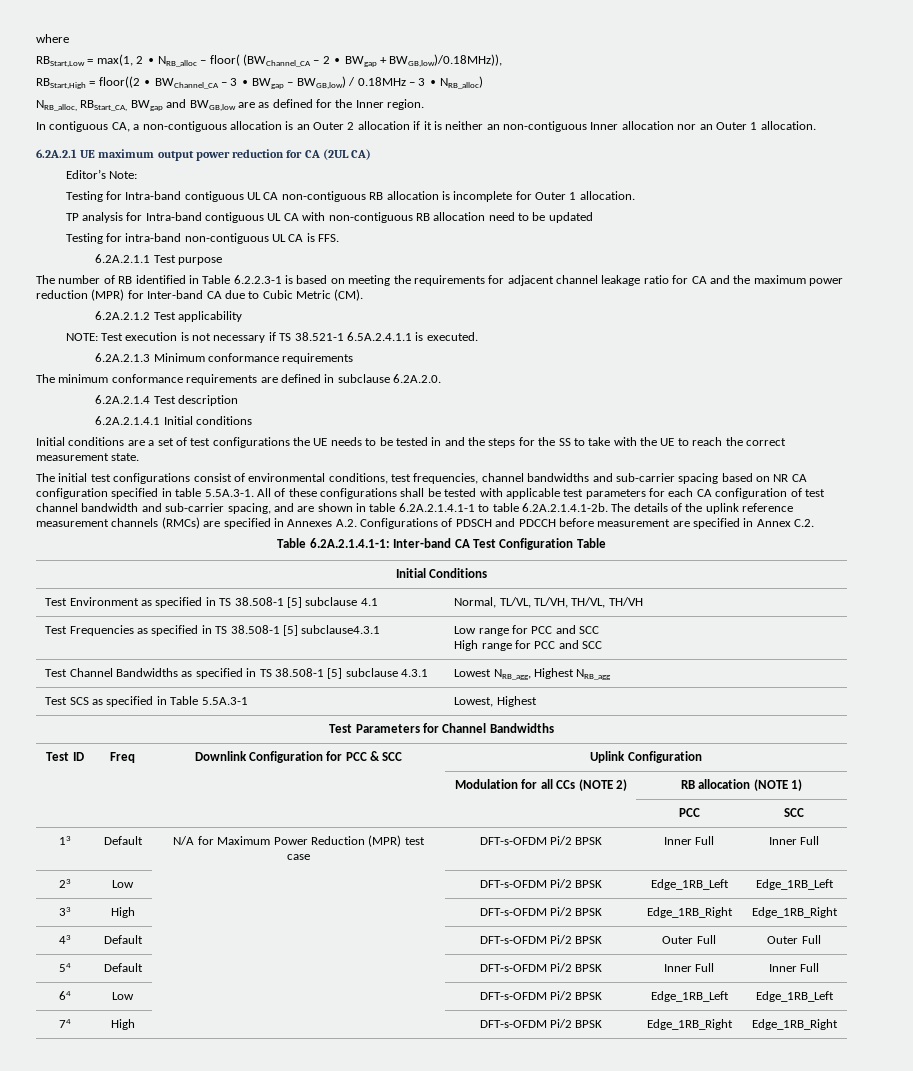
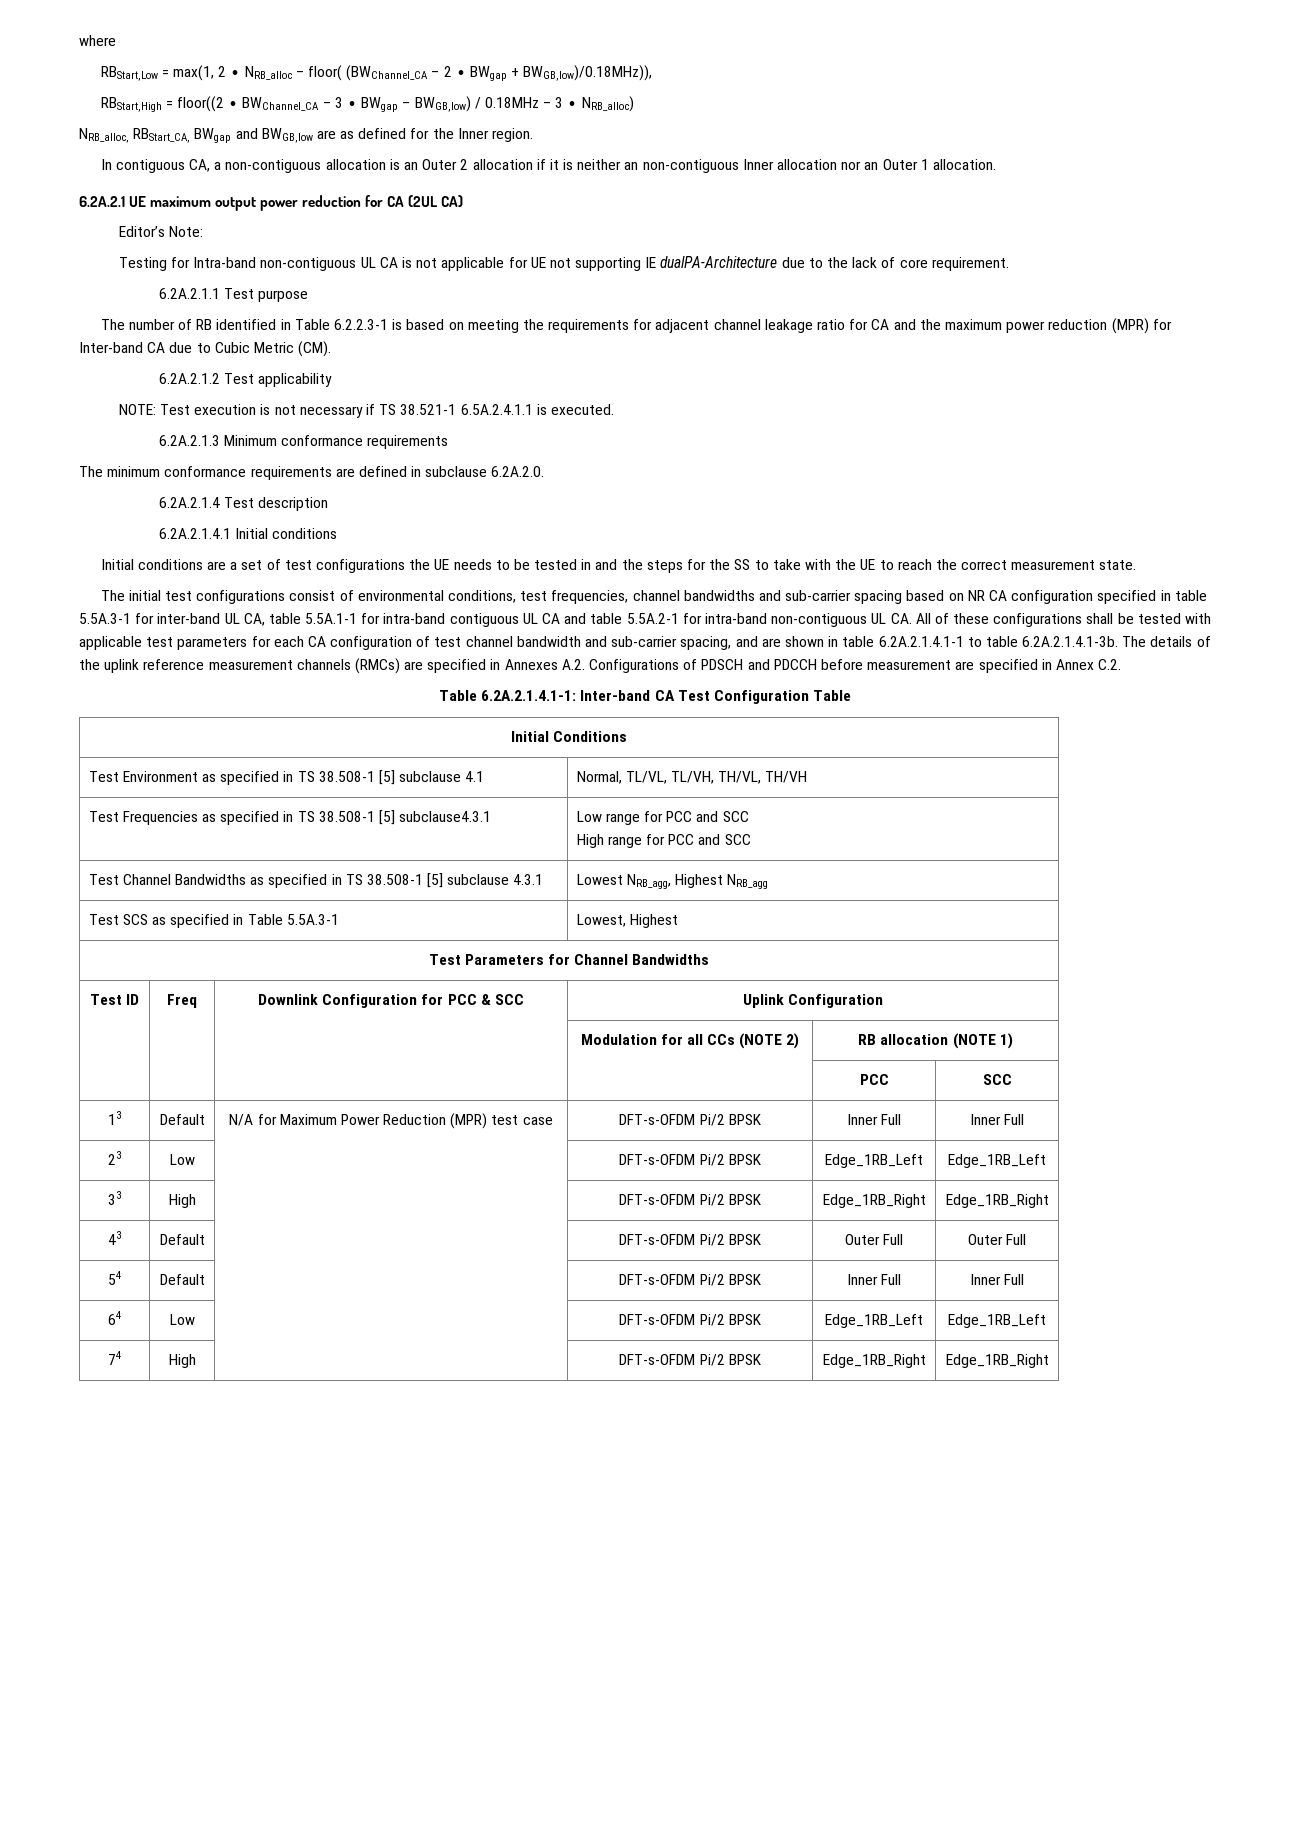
- Testing for Intra-band contiguous UL CA non-contiguous RB allocation is incomplete for Outer 1 allocation.
- TP analysis for Intra-band contiguous UL CA with non-contiguous RB allocation need to be updated
- Testing for intra-band non-contiguous UL CA is FFS.
+ Testing for Intra-band non-contiguous UL CA is not applicable for UE not supporting IE dualPA-Architecture due to the lack of core requirement.
- The initial test configurations consist of environmental conditions, test frequencies, channel bandwidths and sub-carrier spacing based on NR CA configuration specified in table 5.5A.3-1. All of these configurations shall be tested with applicable test parameters for each CA configuration of test channel bandwidth and sub-carrier spacing, and are shown in table 6.2A.2.1.4.1-1 to table 6.2A.2.1.4.1-2b. The details of the uplink reference measurement channels (RMCs) are specified in Annexes A.2. Configurations of PDSCH and PDCCH before measurement are specified in Annex C.2.
+ The initial test configurations consist of environmental conditions, test frequencies, channel bandwidths and sub-carrier spacing based on NR CA configuration specified in table 5.5A.3-1 for inter-band UL CA, table 5.5A.1-1 for intra-band contiguous UL CA and table 5.5A.2-1 for intra-band non-contiguous UL CA. All of these configurations shall be tested with applicable test parameters for each CA configuration of test channel bandwidth and sub-carrier spacing, and are shown in table 6.2A.2.1.4.1-1 to table 6.2A.2.1.4.1-3b. The details of the uplink reference measurement channels (RMCs) are specified in Annexes A.2. Configurations of PDSCH and PDCCH before measurement are specified in Annex C.2.

